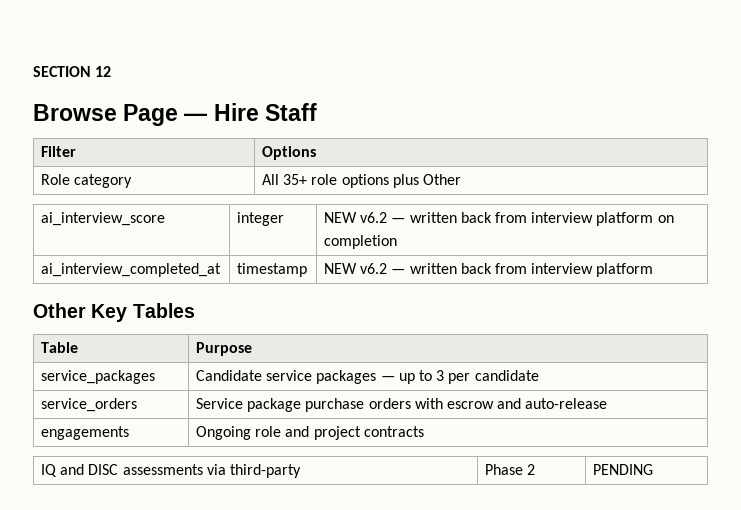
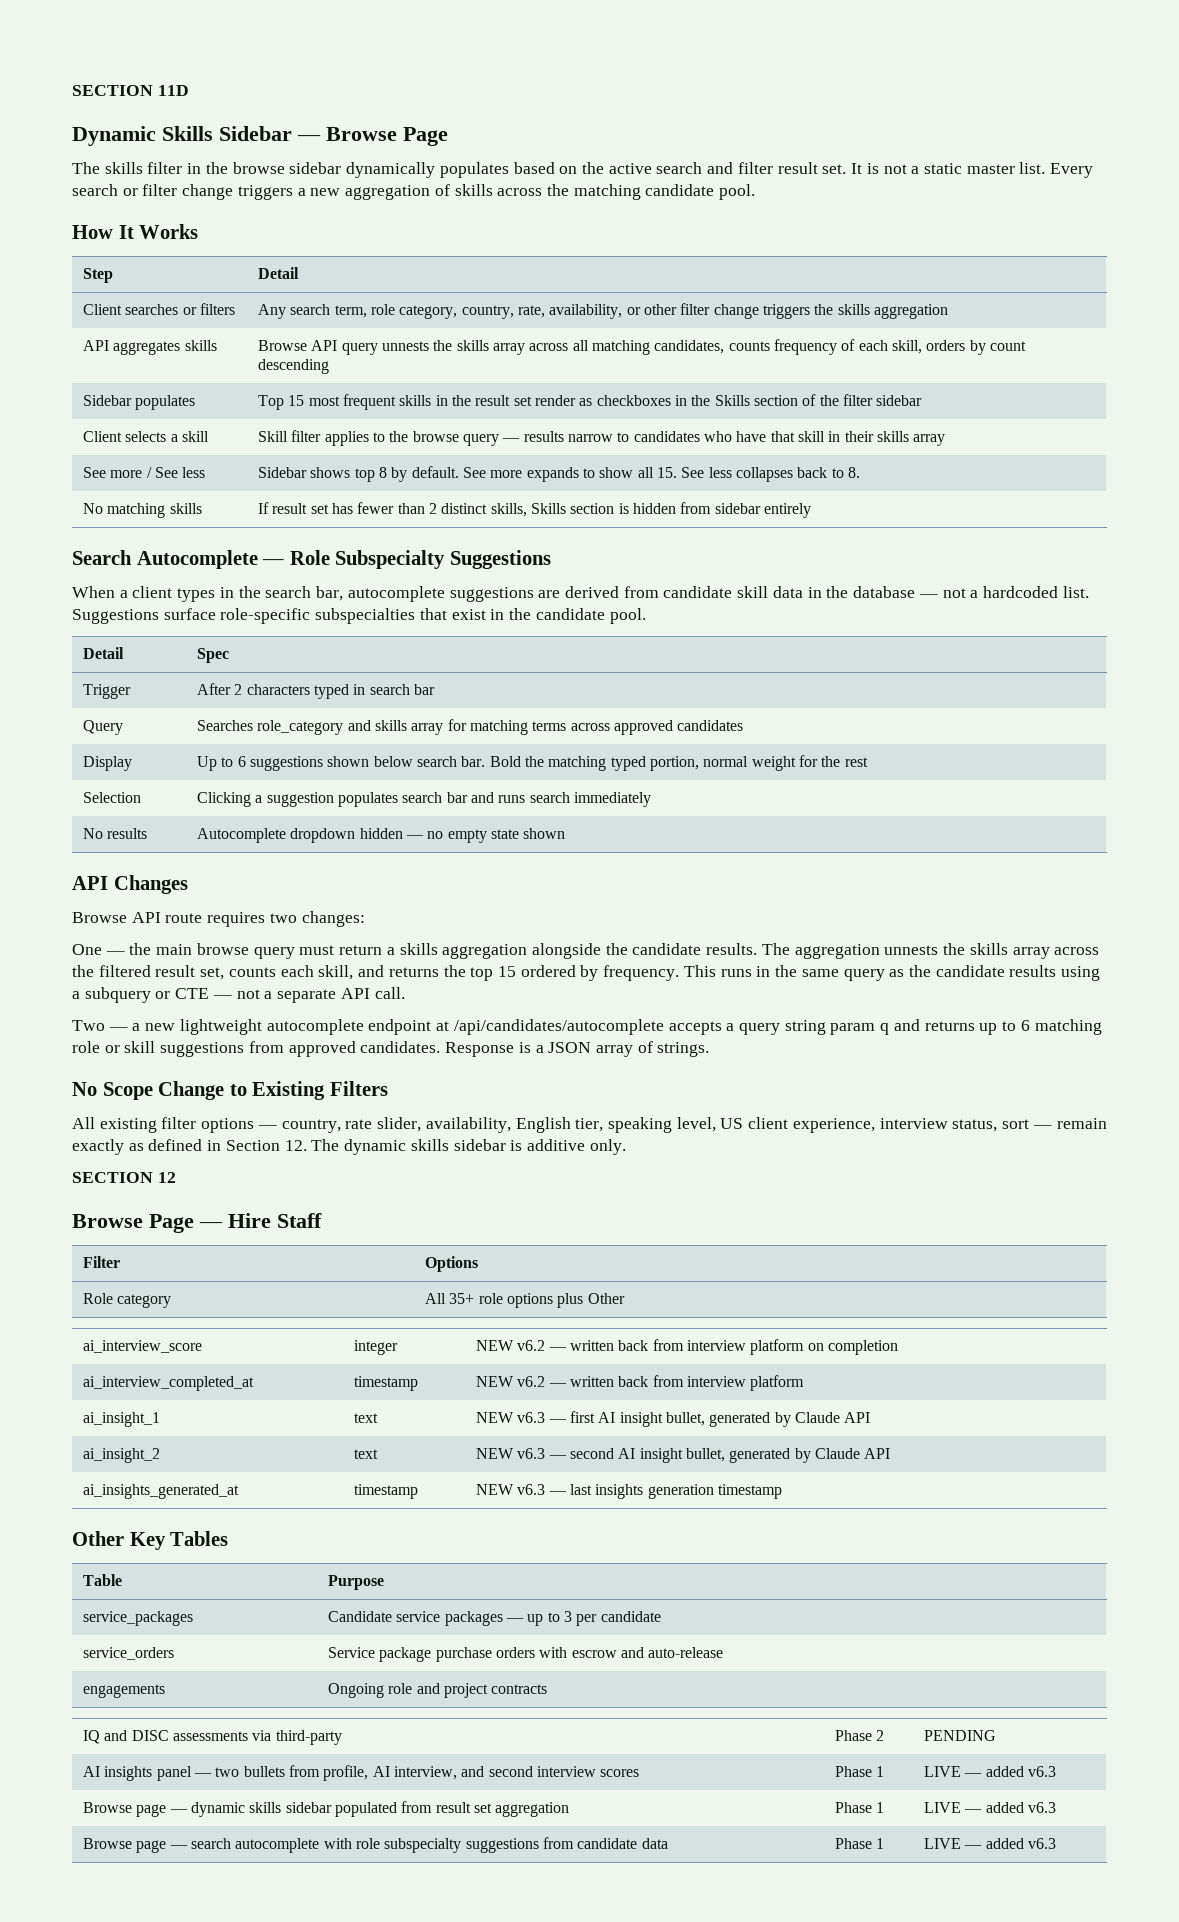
+ SECTION 11D
+ Dynamic Skills Sidebar — Browse Page
+ The skills filter in the browse sidebar dynamically populates based on the active search and filter result set. It is not a static master list. Every search or filter change triggers a new aggregation of skills across the matching candidate pool.
+ How It Works
+ Step | Detail
+ Client searches or filters | Any search term, role category, country, rate, availability, or other filter change triggers the skills aggregation
+ API aggregates skills | Browse API query unnests the skills array across all matching candidates, counts frequency of each skill, orders by count descending
+ Sidebar populates | Top 15 most frequent skills in the result set render as checkboxes in the Skills section of the filter sidebar
+ Client selects a skill | Skill filter applies to the browse query — results narrow to candidates who have that skill in their skills array
+ See more / See less | Sidebar shows top 8 by default. See more expands to show all 15. See less collapses back to 8.
+ No matching skills | If result set has fewer than 2 distinct skills, Skills section is hidden from sidebar entirely
+ Search Autocomplete — Role Subspecialty Suggestions
+ When a client types in the search bar, autocomplete suggestions are derived from candidate skill data in the database — not a hardcoded list. Suggestions surface role-specific subspecialties that exist in the candidate pool.
+ Detail | Spec
+ Trigger | After 2 characters typed in search bar
+ Query | Searches role_category and skills array for matching terms across approved candidates
+ Display | Up to 6 suggestions shown below search bar. Bold the matching typed portion, normal weight for the rest
+ Selection | Clicking a suggestion populates search bar and runs search immediately
+ No results | Autocomplete dropdown hidden — no empty state shown
+ API Changes
+ Browse API route requires two changes:
+ One — the main browse query must return a skills aggregation alongside the candidate results. The aggregation unnests the skills array across the filtered result set, counts each skill, and returns the top 15 ordered by frequency. This runs in the same query as the candidate results using a subquery or CTE — not a separate API call.
+ Two — a new lightweight autocomplete endpoint at /api/candidates/autocomplete accepts a query string param q and returns up to 6 matching role or skill suggestions from approved candidates. Response is a JSON array of strings.
+ No Scope Change to Existing Filters
+ All existing filter options — country, rate slider, availability, English tier, speaking level, US client experience, interview status, sort — remain exactly as defined in Section 12. The dynamic skills sidebar is additive only.
+ ai_insight_1 | text | NEW v6.3 — first AI insight bullet, generated by Claude API
+ ai_insight_2 | text | NEW v6.3 — second AI insight bullet, generated by Claude API
+ ai_insights_generated_at | timestamp | NEW v6.3 — last insights generation timestamp
+ AI insights panel — two bullets from profile, AI interview, and second interview scores | Phase 1 | LIVE — added v6.3
+ Browse page — dynamic skills sidebar populated from result set aggregation | Phase 1 | LIVE — added v6.3
+ Browse page — search autocomplete with role subspecialty suggestions from candidate data | Phase 1 | LIVE — added v6.3

